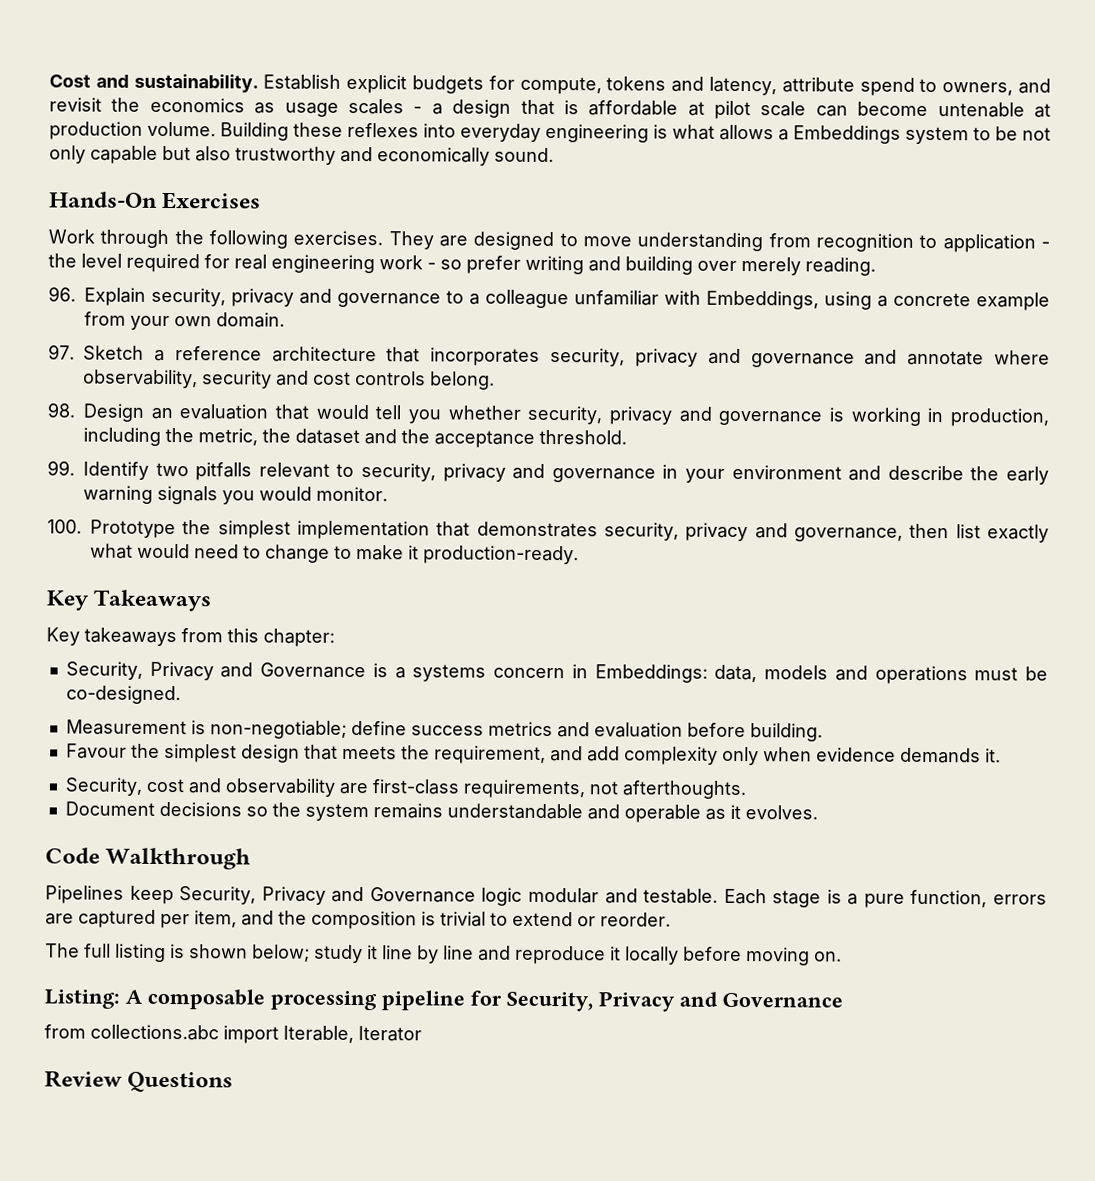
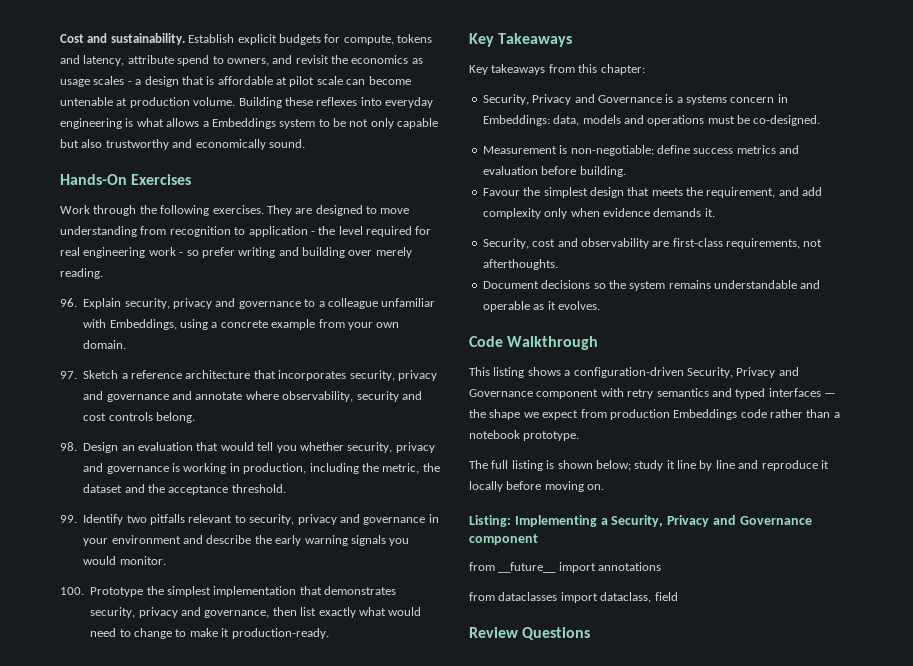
- Pipelines keep Security, Privacy and Governance logic modular and testable. Each stage is a pure function, errors are captured per item, and the composition is trivial to extend or reorder.
+ This listing shows a configuration-driven Security, Privacy and Governance component with retry semantics and typed interfaces — the shape we expect from production Embeddings code rather than a notebook prototype.
- Listing: A composable processing pipeline for Security, Privacy and Governance
- from collections.abc import Iterable, Iterator
+ Listing: Implementing a Security, Privacy and Governance component
+ from __future__ import annotations
+ from dataclasses import dataclass, field

